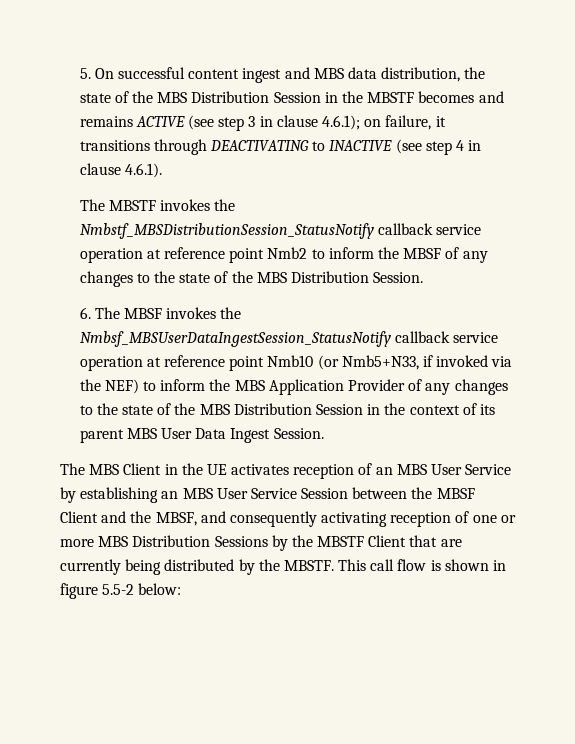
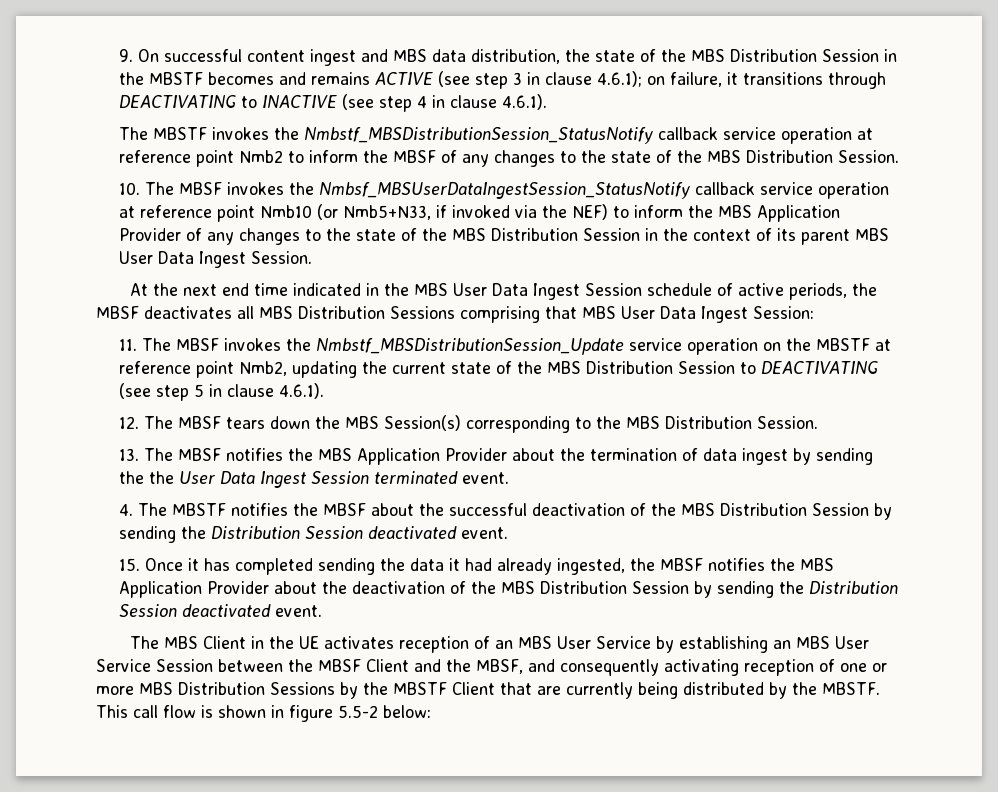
- 5. On successful content ingest and MBS data distribution, the state of the MBS Distribution Session in the MBSTF becomes and remains ACTIVE (see step 3 in clause 4.6.1); on failure, it transitions through DEACTIVATING to INACTIVE (see step 4 in clause 4.6.1).
+ 9. On successful content ingest and MBS data distribution, the state of the MBS Distribution Session in the MBSTF becomes and remains ACTIVE (see step 3 in clause 4.6.1); on failure, it transitions through DEACTIVATING to INACTIVE (see step 4 in clause 4.6.1).
- 6. The MBSF invokes the Nmbsf_MBSUserDataIngestSession_StatusNotify callback service operation at reference point Nmb10 (or Nmb5+N33, if invoked via the NEF) to inform the MBS Application Provider of any changes to the state of the MBS Distribution Session in the context of its parent MBS User Data Ingest Session.
+ 10. The MBSF invokes the Nmbsf_MBSUserDataIngestSession_StatusNotify callback service operation at reference point Nmb10 (or Nmb5+N33, if invoked via the NEF) to inform the MBS Application Provider of any changes to the state of the MBS Distribution Session in the context of its parent MBS User Data Ingest Session.
+ At the next end time indicated in the MBS User Data Ingest Session schedule of active periods, the MBSF deactivates all MBS Distribution Sessions comprising that MBS User Data Ingest Session:
+ 11. The MBSF invokes the Nmbstf_MBSDistributionSession_Update service operation on the MBSTF at reference point Nmb2, updating the current state of the MBS Distribution Session to DEACTIVATING (see step 5 in clause 4.6.1).
+ 12. The MBSF tears down the MBS Session(s) corresponding to the MBS Distribution Session.
+ 13. The MBSF notifies the MBS Application Provider about the termination of data ingest by sending the the User Data Ingest Session terminated event.
+ 4. The MBSTF notifies the MBSF about the successful deactivation of the MBS Distribution Session by sending the Distribution Session deactivated event.
+ 15. Once it has completed sending the data it had already ingested, the MBSF notifies the MBS Application Provider about the deactivation of the MBS Distribution Session by sending the Distribution Session deactivated event.

